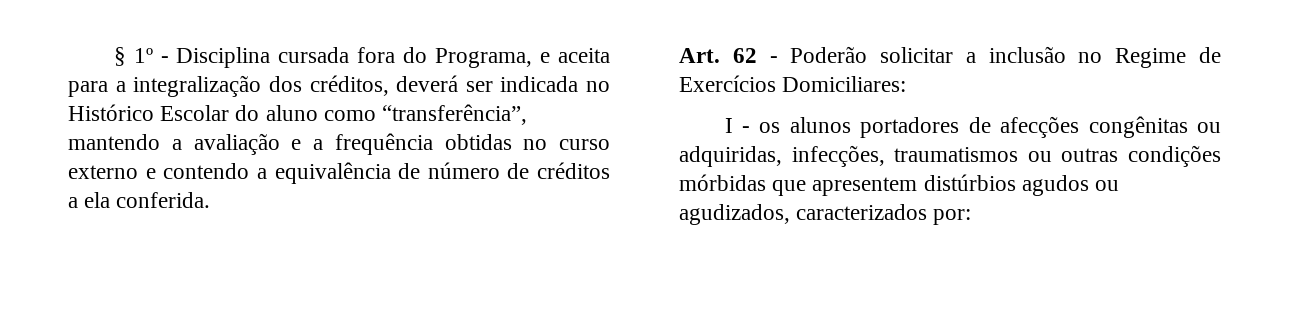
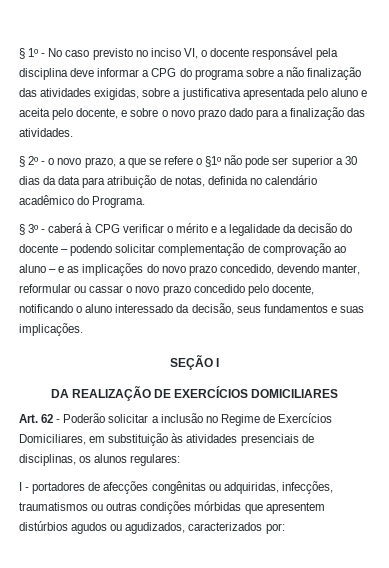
- § 1º - Disciplina cursada fora do Programa, e aceita para a integralização dos créditos, deverá ser indicada no Histórico Escolar do aluno como “transferência”, mantendo a avaliação e a frequência obtidas no curso externo e contendo a equivalência de número de créditos a ela conferida.
+ § 1º - No caso previsto no inciso VI, o docente responsável pela disciplina deve informar a CPG do programa sobre a não finalização das atividades exigidas, sobre a justificativa apresentada pelo aluno e aceita pelo docente, e sobre o novo prazo dado para a finalização das atividades.
+ § 2º - o novo prazo, a que se refere o §1º não pode ser superior a 30 dias da data para atribuição de notas, definida no calendário acadêmico do Programa.
+ § 3º - caberá à CPG verificar o mérito e a legalidade da decisão do docente – podendo solicitar complementação de comprovação ao aluno – e as implicações do novo prazo concedido, devendo manter, reformular ou cassar o novo prazo concedido pelo docente, notificando o aluno interessado da decisão, seus fundamentos e suas implicações.
+ SEÇÃO I
+ DA REALIZAÇÃO DE EXERCÍCIOS DOMICILIARES
- Art. 62 - Poderão solicitar a inclusão no Regime de Exercícios Domiciliares:
+ Art. 62 - Poderão solicitar a inclusão no Regime de Exercícios Domiciliares, em substituição às atividades presenciais de disciplinas, os alunos regulares:
- I - os alunos portadores de afecções congênitas ou adquiridas, infecções, traumatismos ou outras condições mórbidas que apresentem distúrbios agudos ou agudizados, caracterizados por:
+ I - portadores de afecções congênitas ou adquiridas, infecções, traumatismos ou outras condições mórbidas que apresentem distúrbios agudos ou agudizados, caracterizados por:

